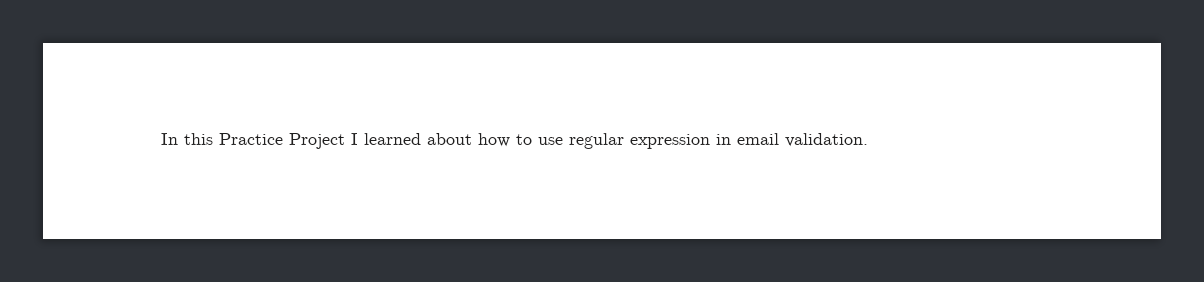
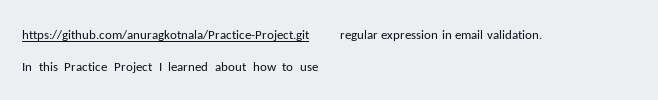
+ https://github.com/anuragkotnala/Practice-Project.git

